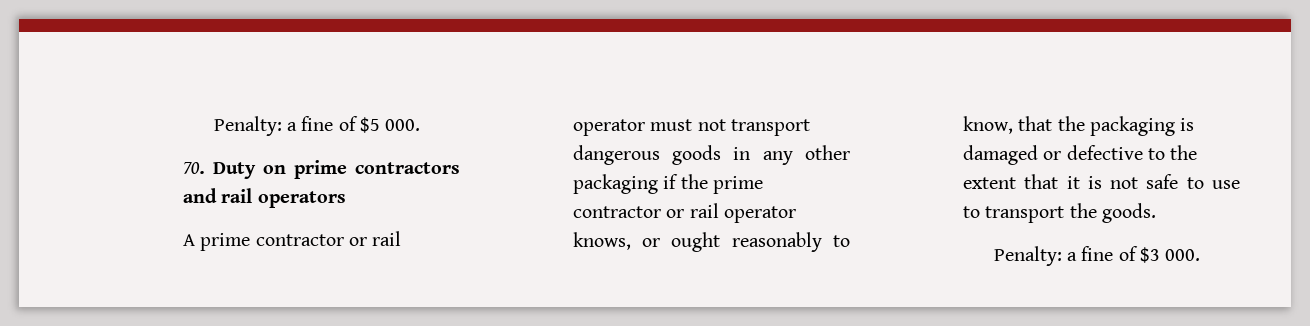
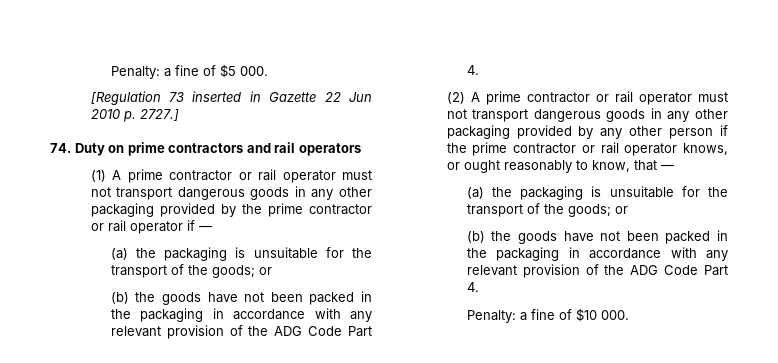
- 70. Duty on prime contractors and rail operators
+ [Regulation 73 inserted in Gazette 22 Jun 2010 p. 2727.]
+ 74. Duty on prime contractors and rail operators
- A prime contractor or rail operator must not transport dangerous goods in any other packaging if the prime contractor or rail operator knows, or ought reasonably to know, that the packaging is damaged or defective to the extent that it is not safe to use to transport the goods.
- Penalty: a fine of $3 000.
+ (1) A prime contractor or rail operator must not transport dangerous goods in any other packaging provided by the prime contractor or rail operator if —
+ (a) the packaging is unsuitable for the transport of the goods; or
+ (b) the goods have not been packed in the packaging in accordance with any relevant provision of the ADG Code Part 4.
+ (2) A prime contractor or rail operator must not transport dangerous goods in any other packaging provided by any other person if the prime contractor or rail operator knows, or ought reasonably to know, that —
+ (a) the packaging is unsuitable for the transport of the goods; or
+ (b) the goods have not been packed in the packaging in accordance with any relevant provision of the ADG Code Part 4.
+ Penalty: a fine of $10 000.

